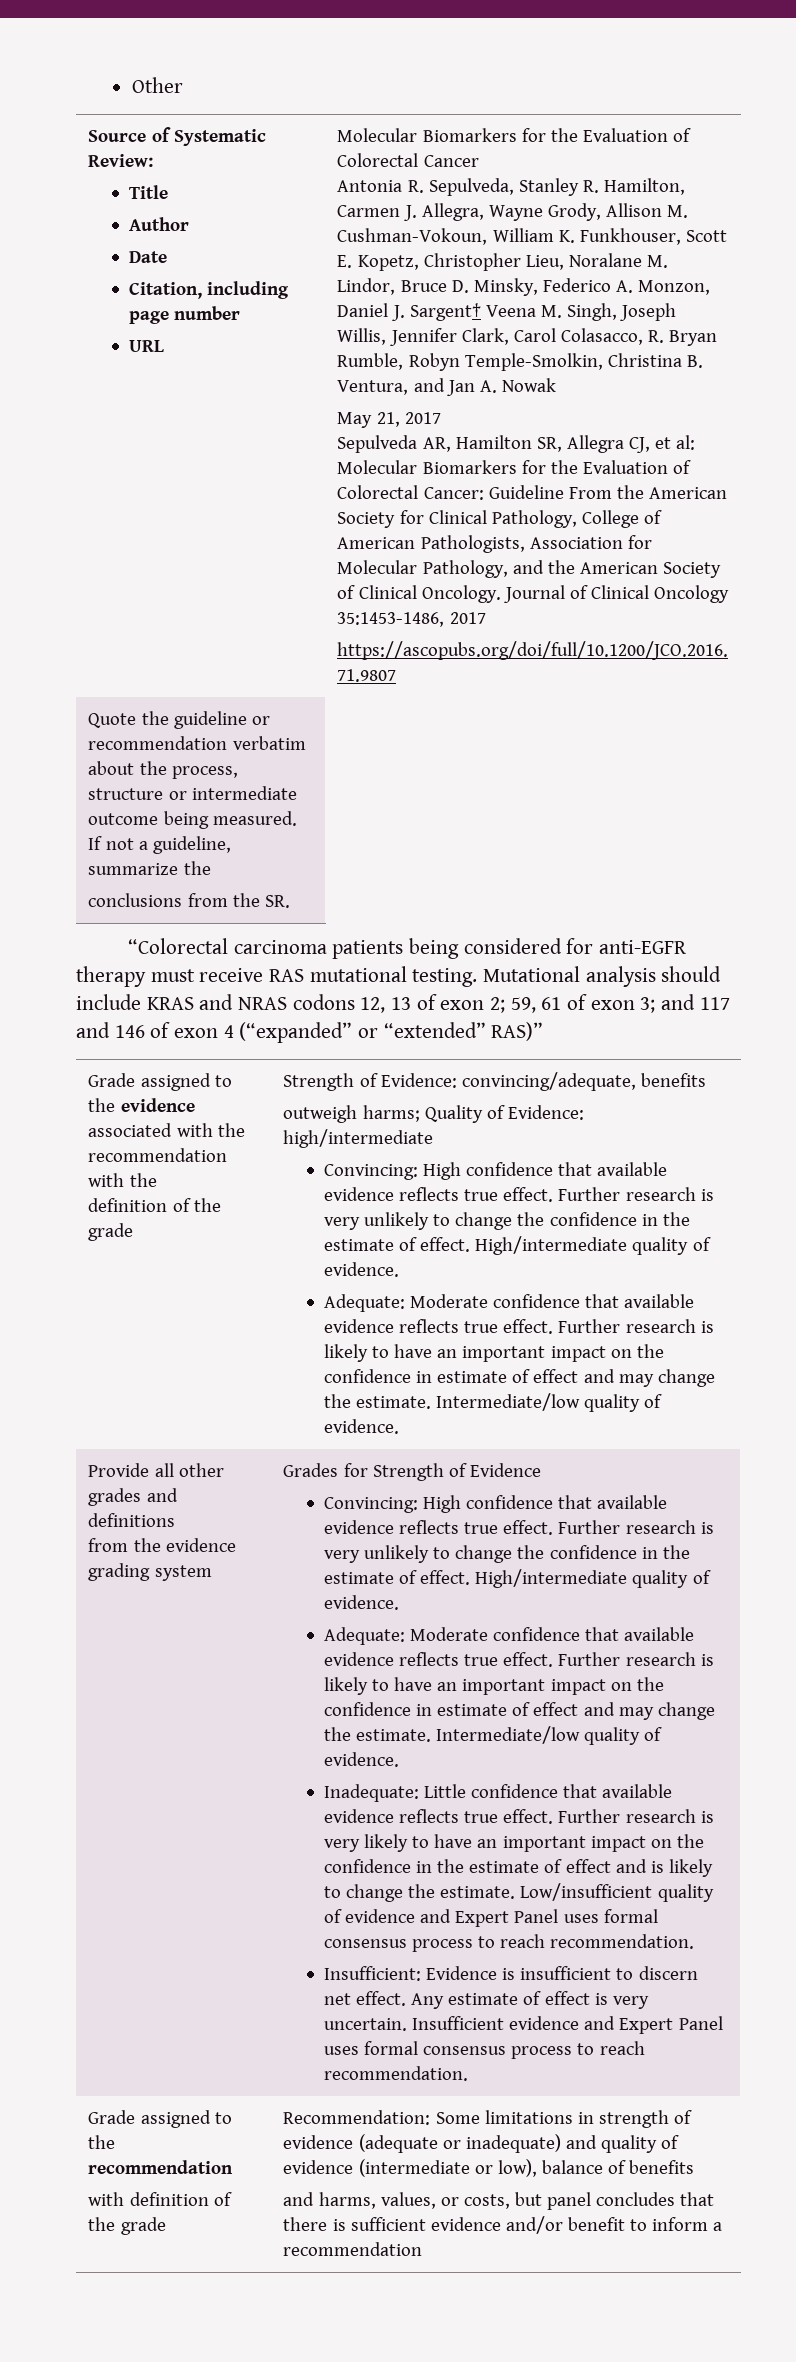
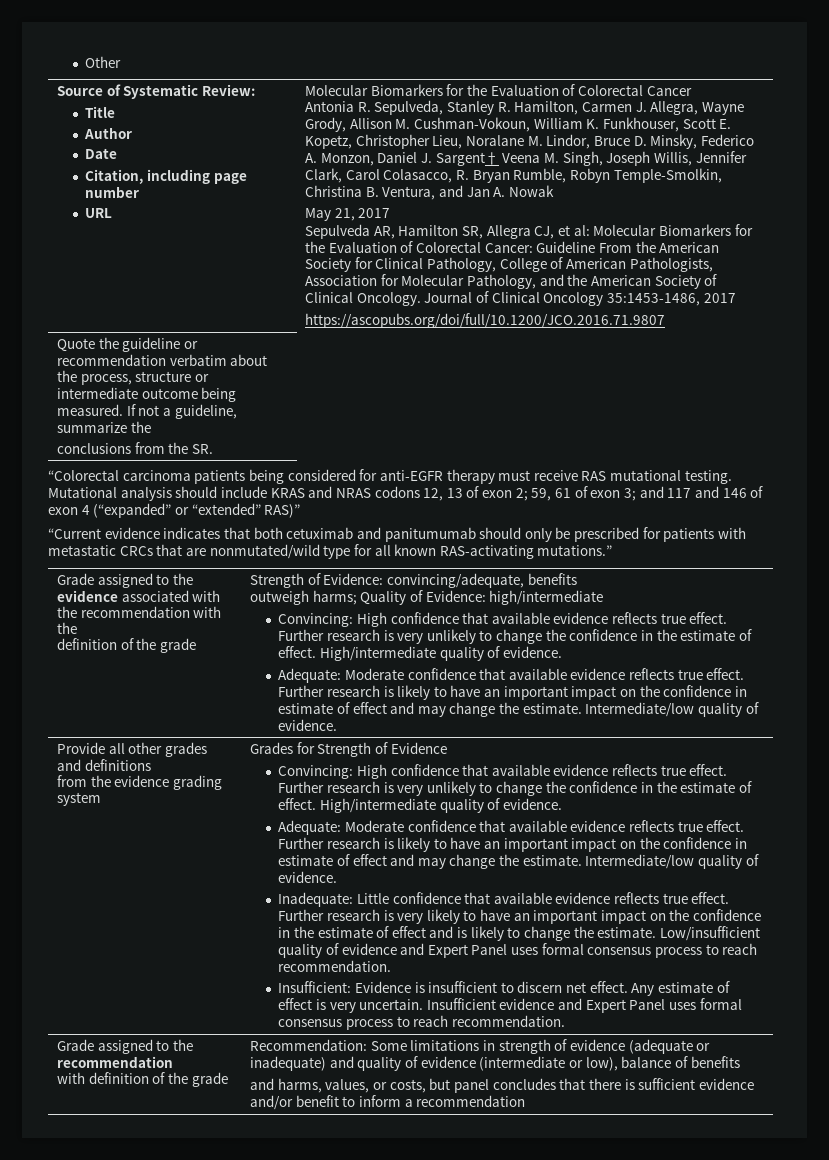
+ “Current evidence indicates that both cetuximab and panitumumab should only be prescribed for patients with metastatic CRCs that are nonmutated/wild type for all known RAS-activating mutations.”

